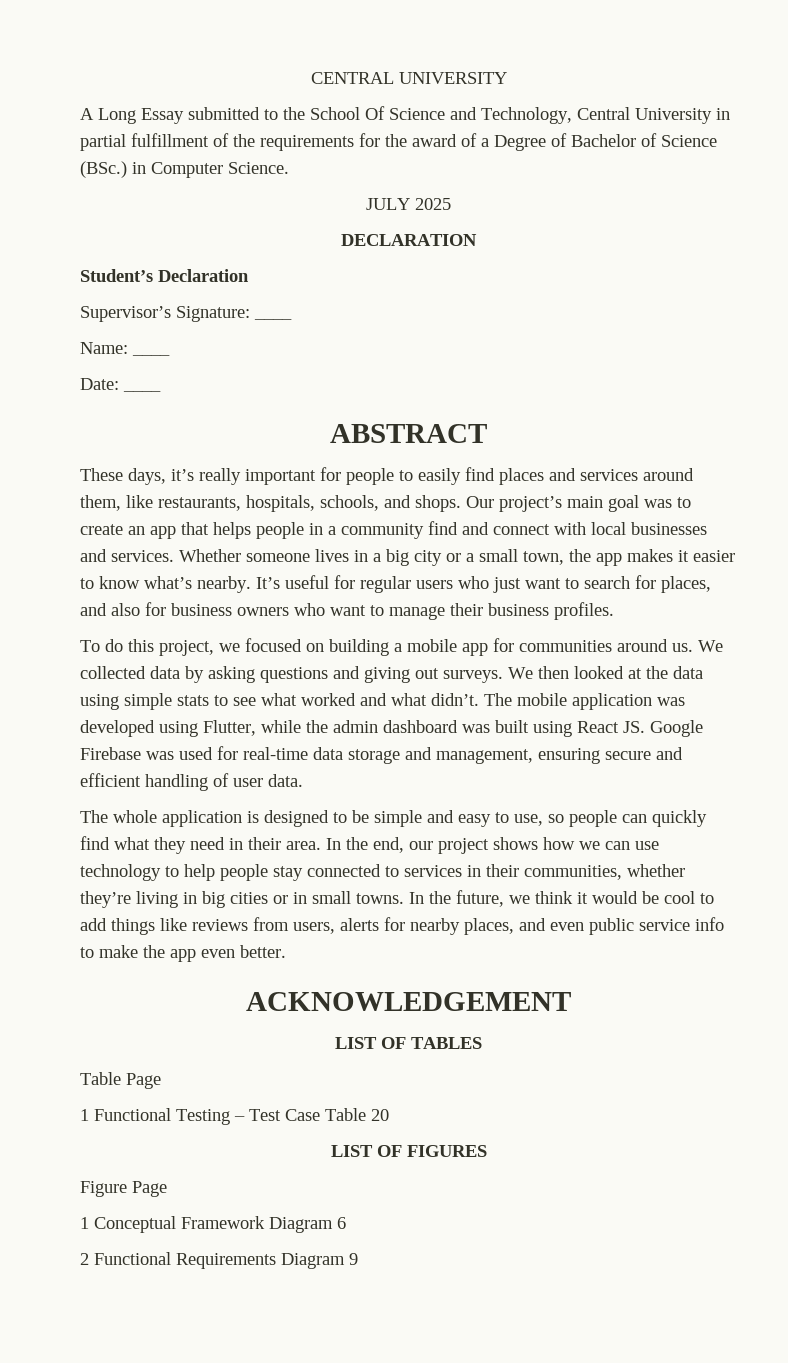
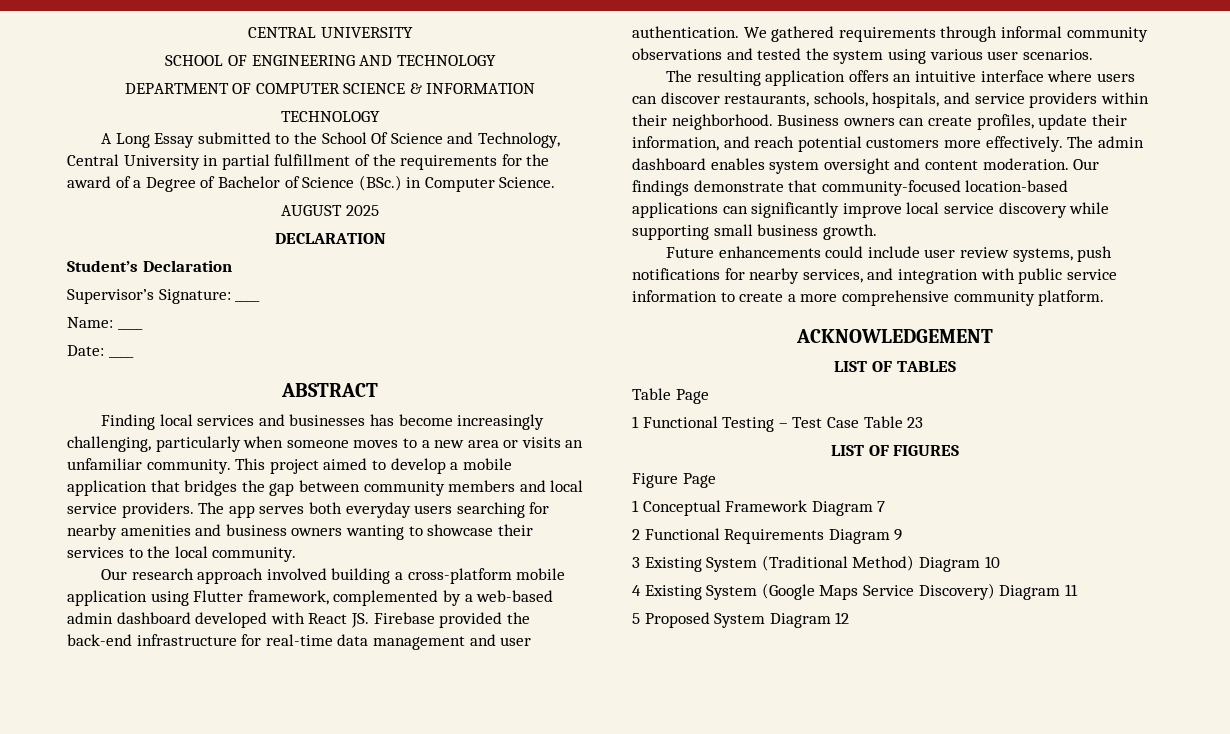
+ SCHOOL OF ENGINEERING AND TECHNOLOGY
+ DEPARTMENT OF COMPUTER SCIENCE & INFORMATION
+ TECHNOLOGY
- JULY 2025
+ AUGUST 2025
- These days, it’s really important for people to easily find places and services around them, like restaurants, hospitals, schools, and shops. Our project’s main goal was to create an app that helps people in a community find and connect with local businesses and services. Whether someone lives in a big city or a small town, the app makes it easier to know what’s nearby. It’s useful for regular users who just want to search for places, and also for business owners who want to manage their business profiles.
- To do this project, we focused on building a mobile app for communities around us. We collected data by asking questions and giving out surveys. We then looked at the data using simple stats to see what worked and what didn’t. The mobile application was developed using Flutter, while the admin dashboard was built using React JS. Google Firebase was used for real-time data storage and management, ensuring secure and efficient handling of user data.
- The whole application is designed to be simple and easy to use, so people can quickly find what they need in their area. In the end, our project shows how we can use technology to help people stay connected to services in their communities, whether they’re living in big cities or in small towns. In the future, we think it would be cool to add things like reviews from users, alerts for nearby places, and even public service info to make the app even better.
+ Finding local services and businesses has become increasingly challenging, particularly when someone moves to a new area or visits an unfamiliar community. This project aimed to develop a mobile application that bridges the gap between community members and local service providers. The app serves both everyday users searching for nearby amenities and business owners wanting to showcase their services to the local community.
+ Our research approach involved building a cross-platform mobile application using Flutter framework, complemented by a web-based admin dashboard developed with React JS. Firebase provided the back-end infrastructure for real-time data management and user authentication. We gathered requirements through informal community observations and tested the system using various user scenarios.
+ The resulting application offers an intuitive interface where users can discover restaurants, schools, hospitals, and service providers within their neighborhood. Business owners can create profiles, update their information, and reach potential customers more effectively. The admin dashboard enables system oversight and content moderation. Our findings demonstrate that community-focused location-based applications can significantly improve local service discovery while supporting small business growth.
+ Future enhancements could include user review systems, push notifications for nearby services, and integration with public service information to create a more comprehensive community platform.
- 1 Functional Testing – Test Case Table 20
+ 1 Functional Testing – Test Case Table 23
- 1 Conceptual Framework Diagram 6
+ 1 Conceptual Framework Diagram 7
+ 3 Existing System (Traditional Method) Diagram 10
+ 4 Existing System (Google Maps Service Discovery) Diagram 11
+ 5 Proposed System Diagram 12

